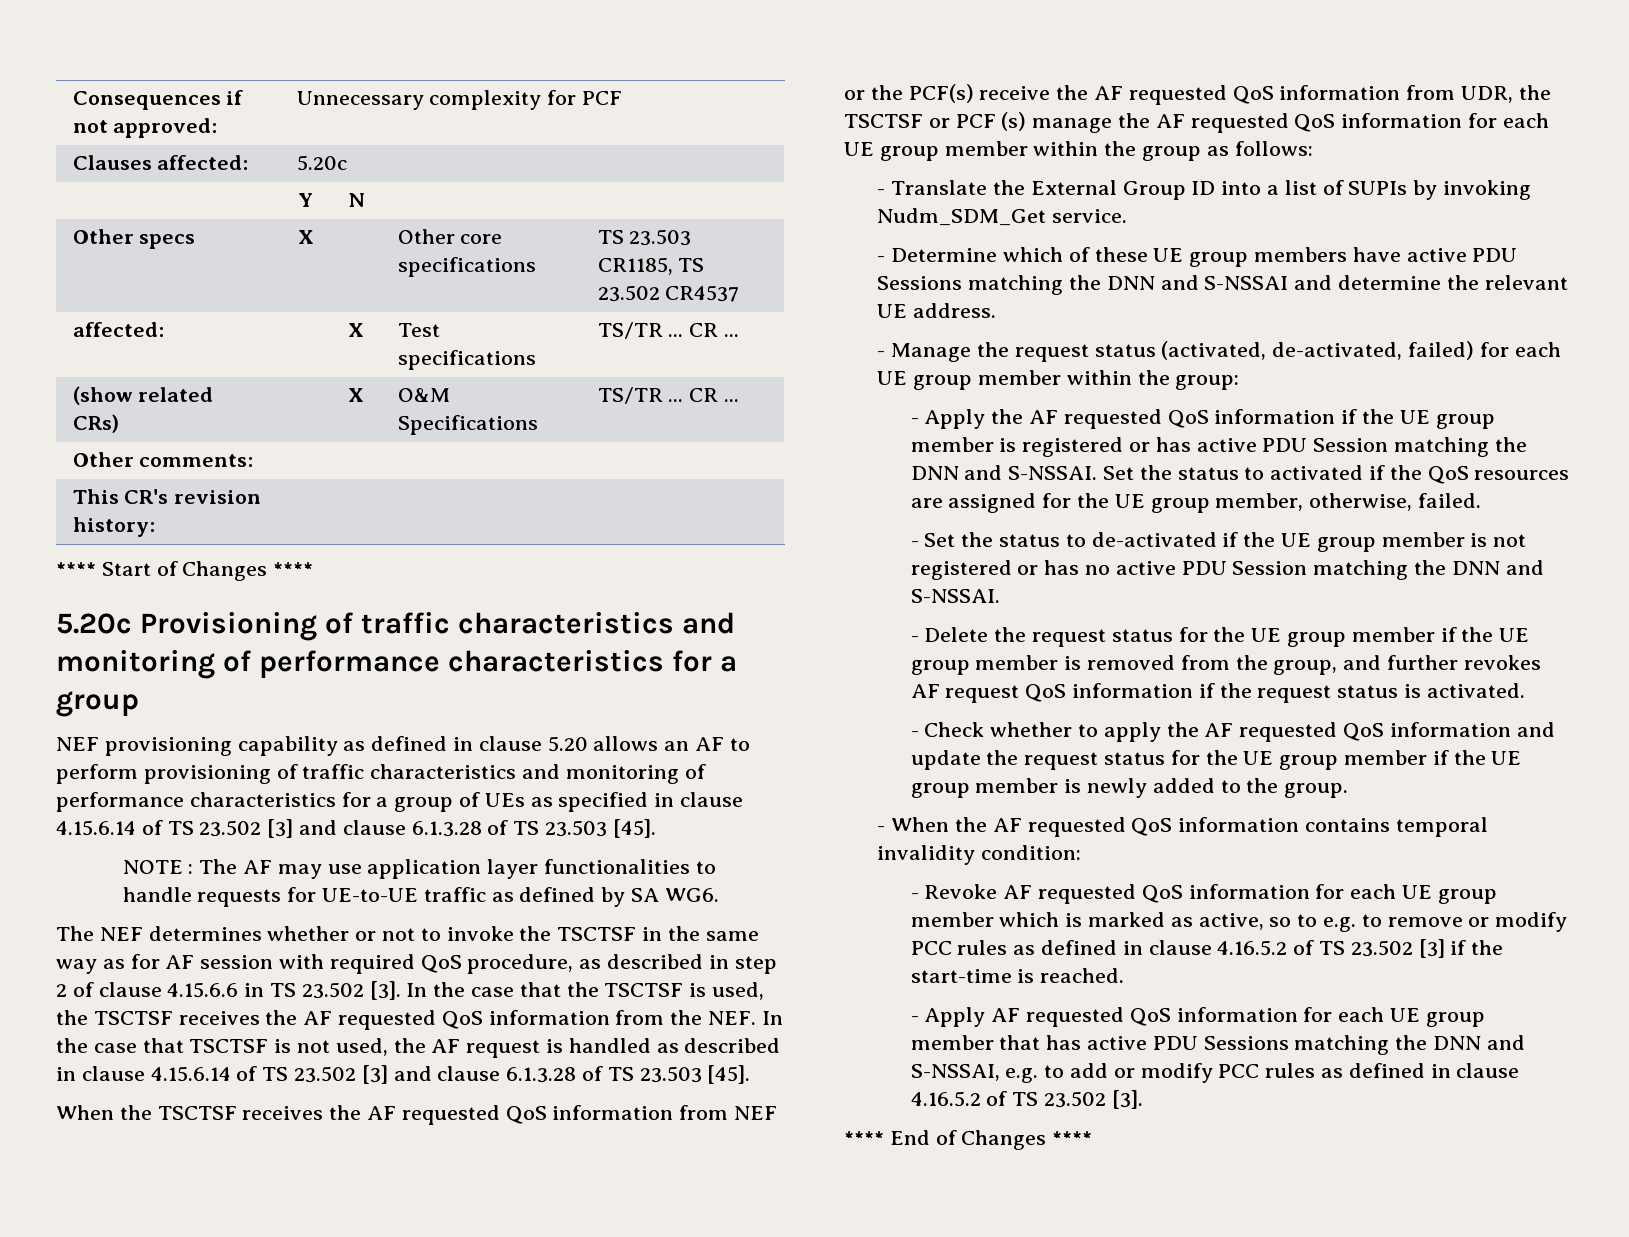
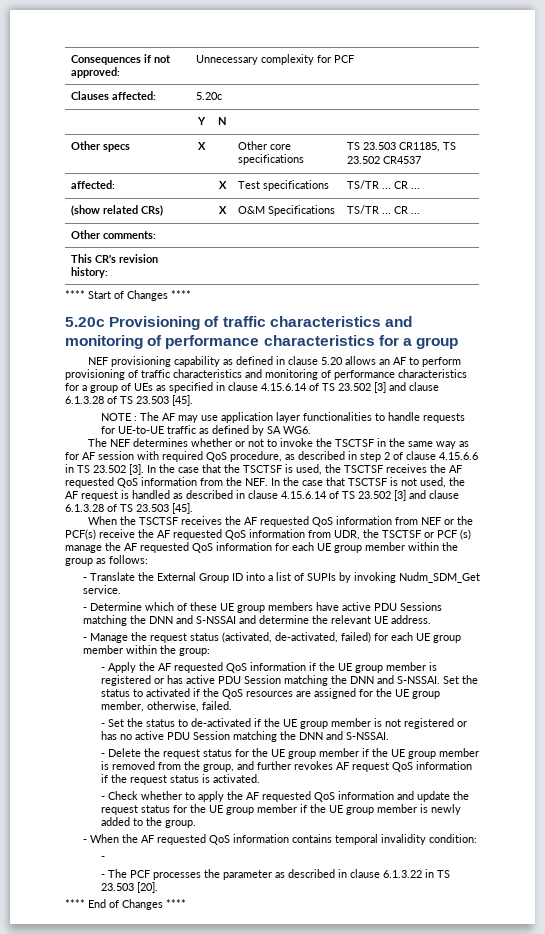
  - When the AF requested QoS information contains temporal invalidity condition:
- - Revoke AF requested QoS information for each UE group member which is marked as active, so to e.g. to remove or modify PCC rules as defined in clause 4.16.5.2 of TS 23.502 [3] if the start-time is reached.
- - Apply AF requested QoS information for each UE group member that has active PDU Sessions matching the DNN and S-NSSAI, e.g. to add or modify PCC rules as defined in clause 4.16.5.2 of TS 23.502 [3].
+ -
+ - The PCF processes the parameter as described in clause 6.1.3.22 in TS 23.503 [20].

